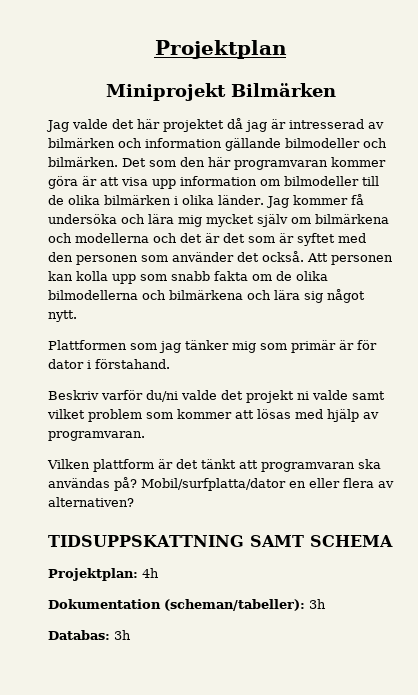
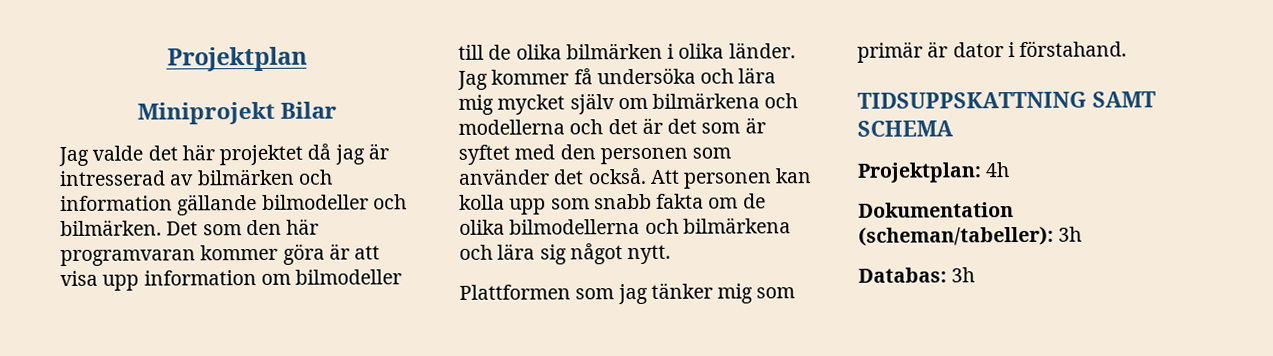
- Miniprojekt Bilmärken
+ Miniprojekt Bilar
- Plattformen som jag tänker mig som primär är för dator i förstahand.
+ Plattformen som jag tänker mig som primär är dator i förstahand.
- Beskriv varför du/ni valde det projekt ni valde samt vilket problem som kommer att lösas med hjälp av programvaran.
- Vilken plattform är det tänkt att programvaran ska användas på? Mobil/surfplatta/dator en eller flera av alternativen?

